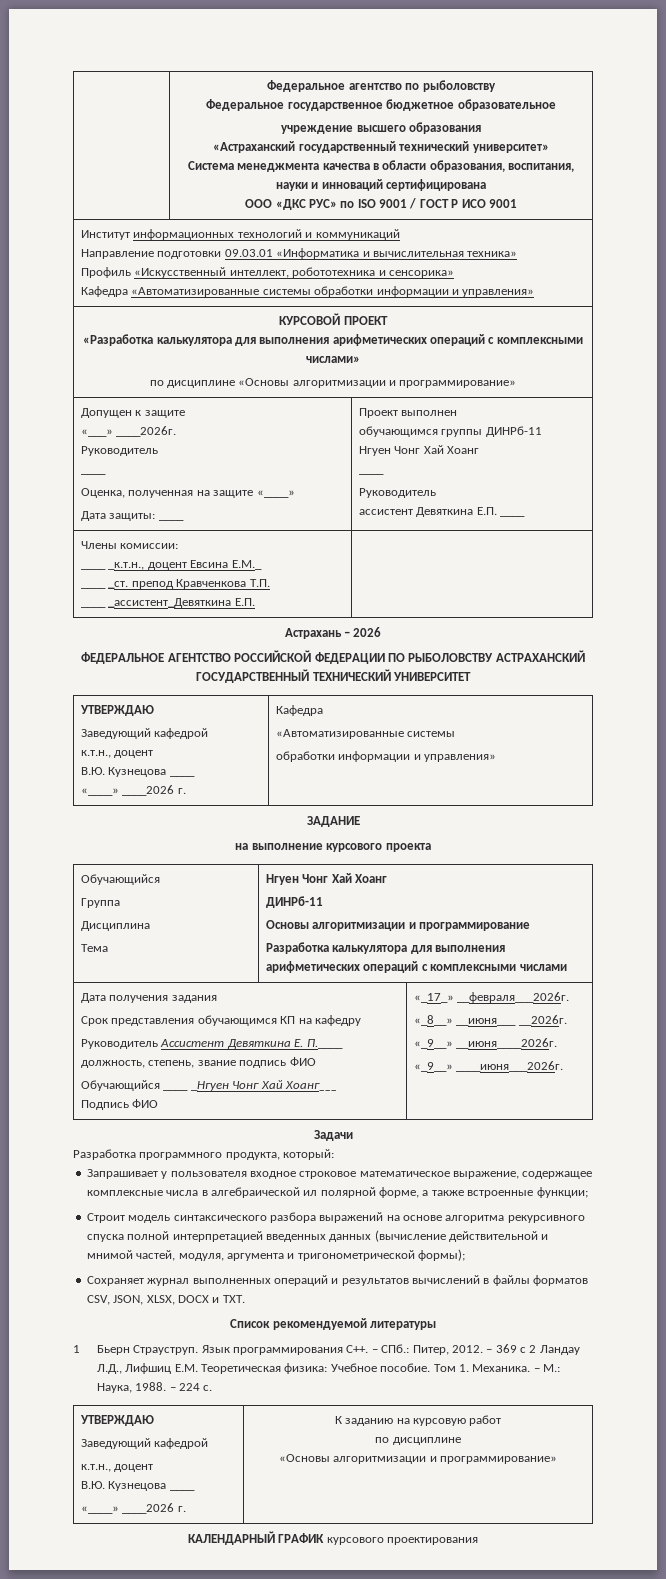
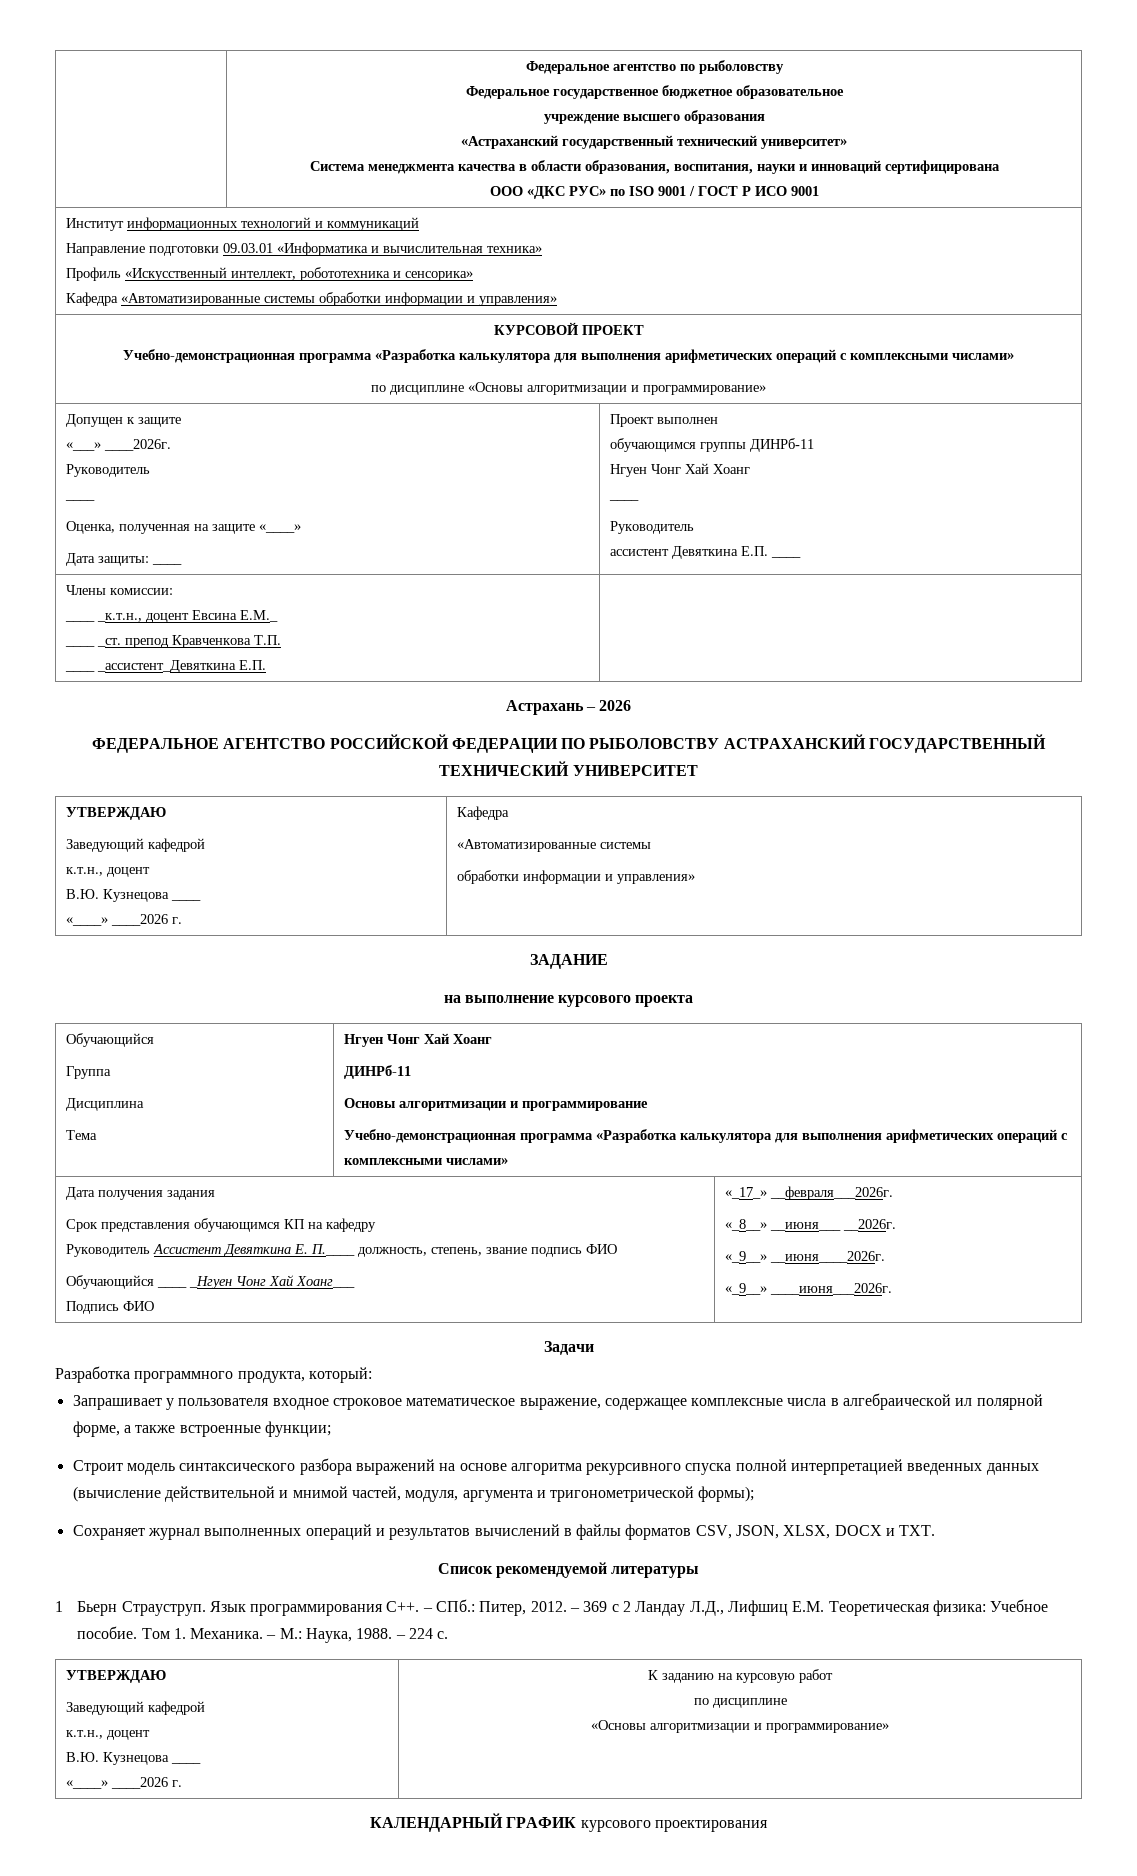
  КУРСОВОЙ ПРОЕКТ
- «Разработка калькулятора для выполнения арифметических операций с комплексными числами»
+ Учебно-демонстрационная программа «Разработка калькулятора для выполнения арифметических операций с комплексными числами»
  на выполнение курсового проекта
  Обучающийся
  Группа
  Дисциплина
  Тема | Нгуен Чонг Хай Хоанг
  ДИНРб-11
  Основы алгоритмизации и программирование
- Разработка калькулятора для выполнения арифметических операций с комплексными числами
+ Учебно-демонстрационная программа «Разработка калькулятора для выполнения арифметических операций с комплексными числами»

